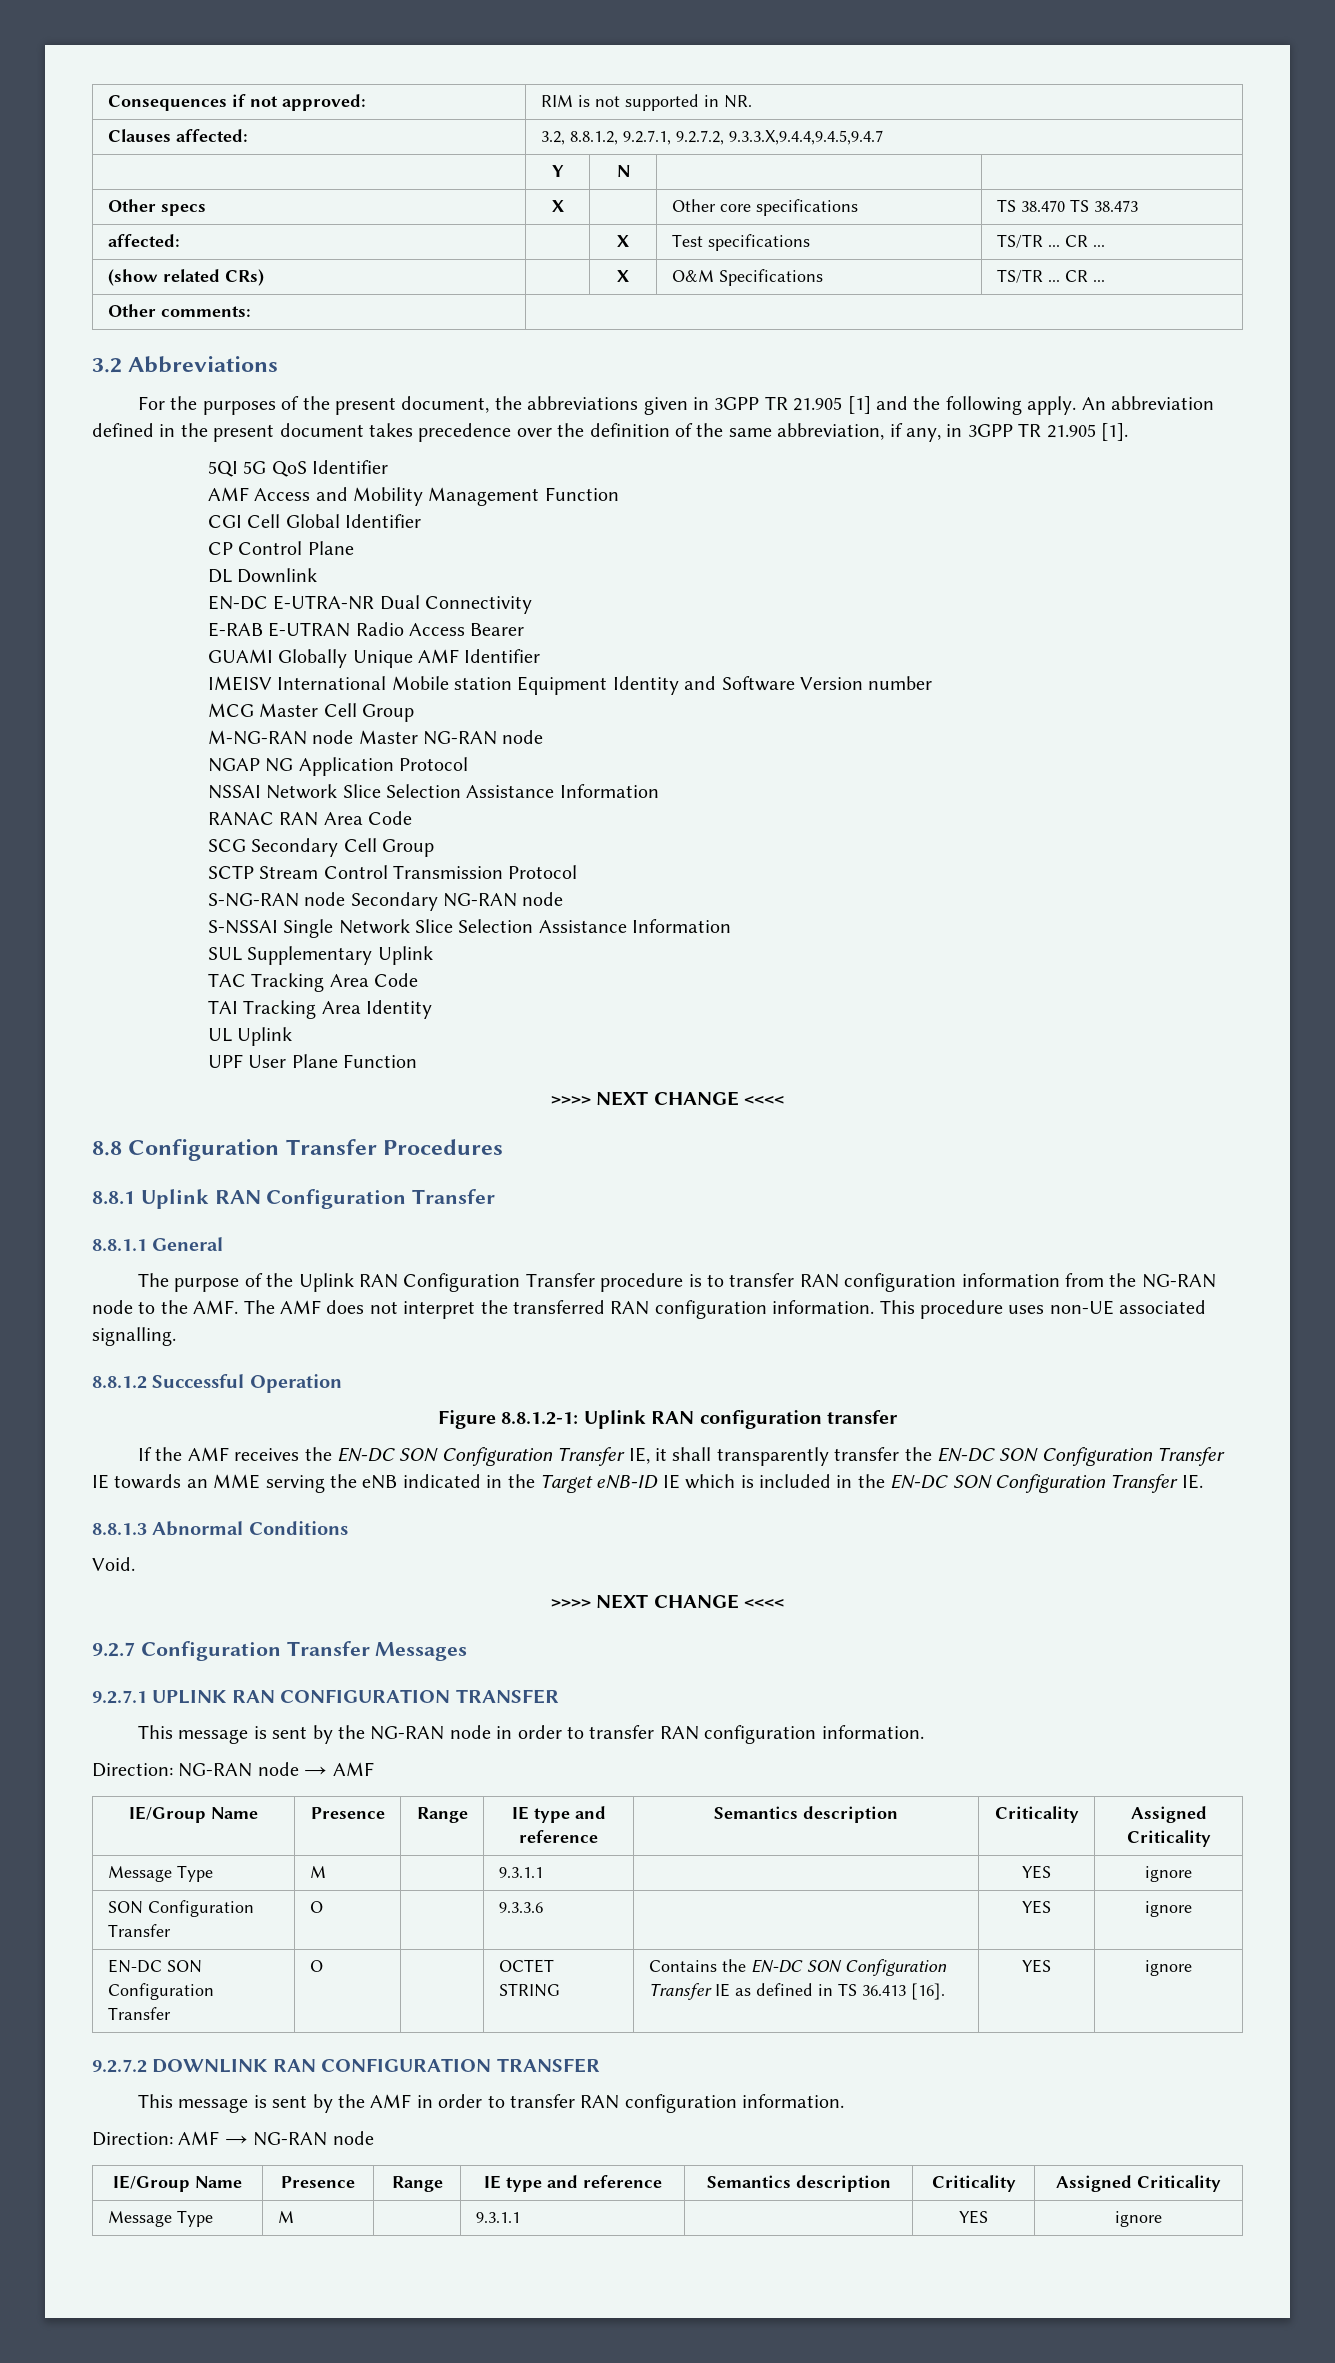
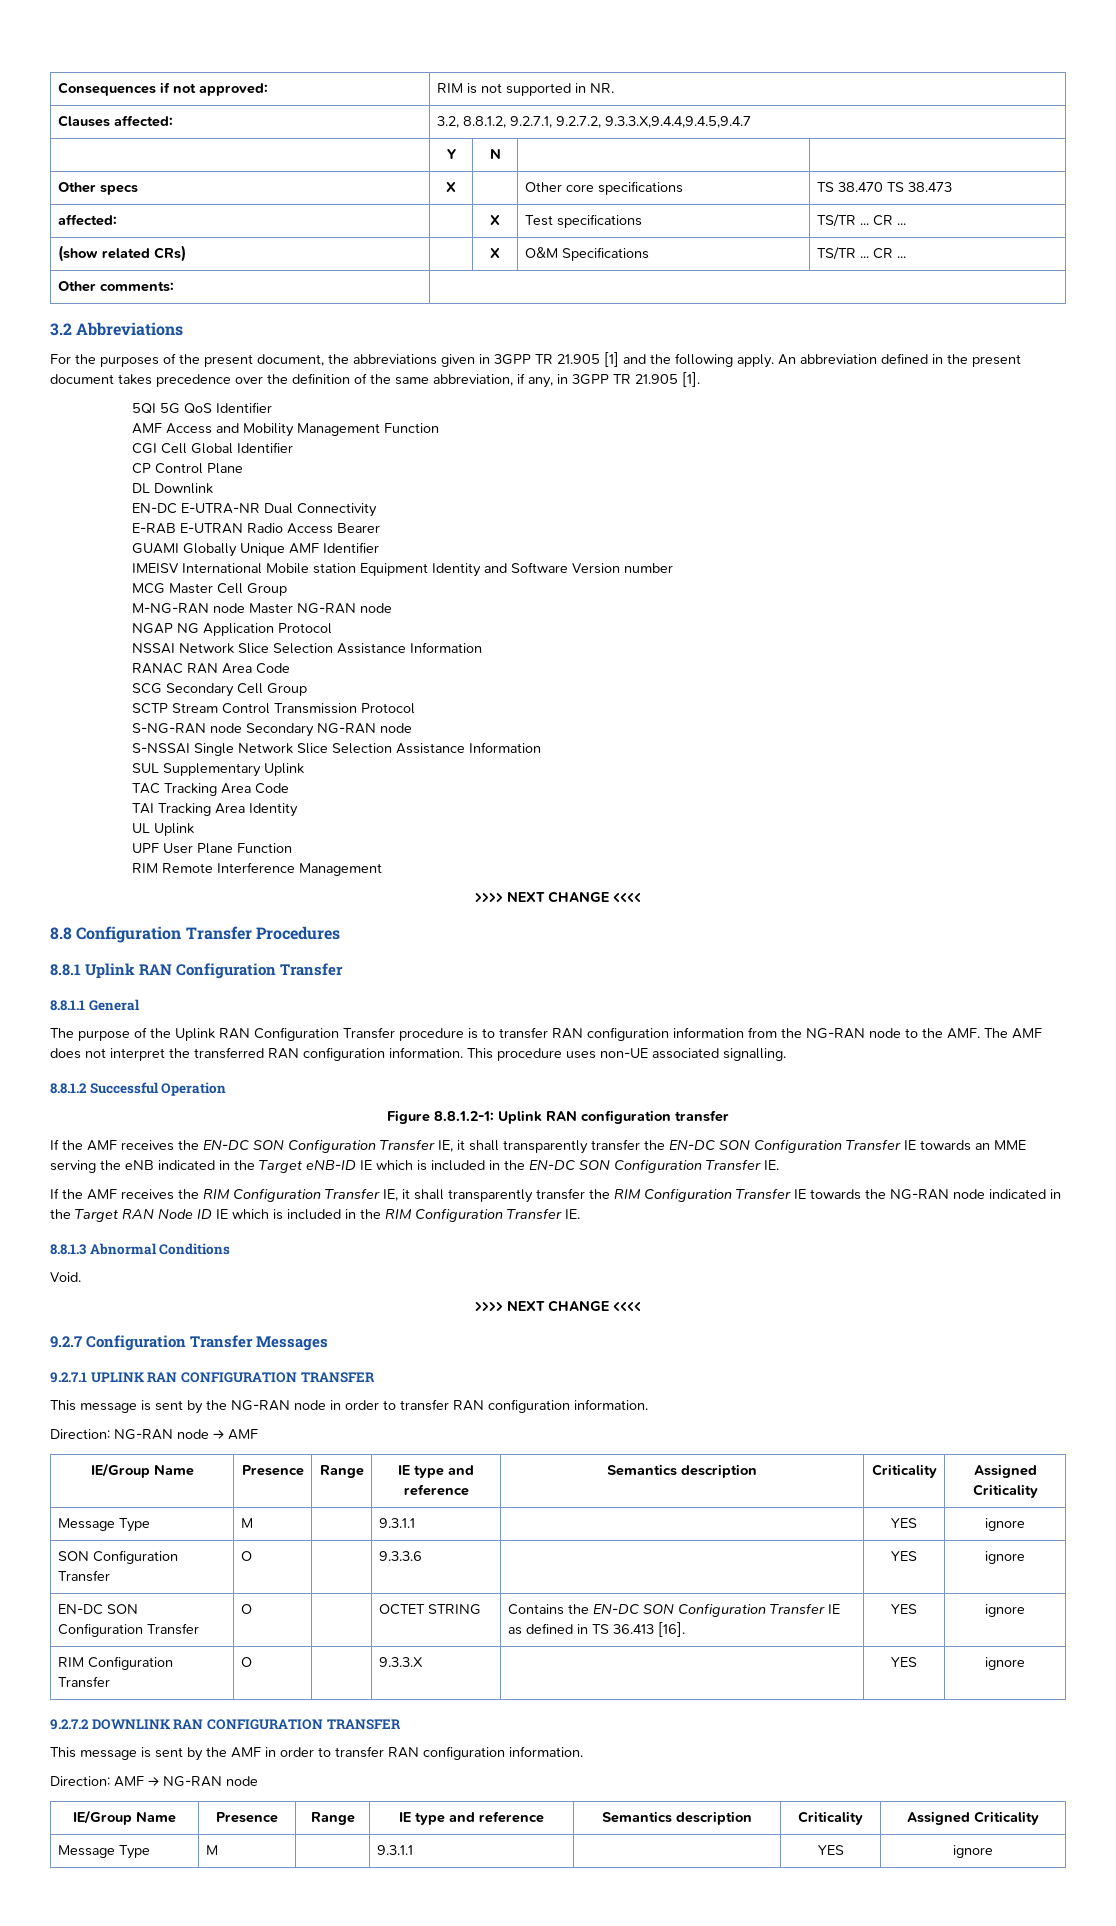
+ RIM Remote Interference Management
+ If the AMF receives the RIM Configuration Transfer IE, it shall transparently transfer the RIM Configuration Transfer IE towards the NG-RAN node indicated in the Target RAN Node ID IE which is included in the RIM Configuration Transfer IE.
+ RIM Configuration Transfer | O | | 9.3.3.X | | YES | ignore

